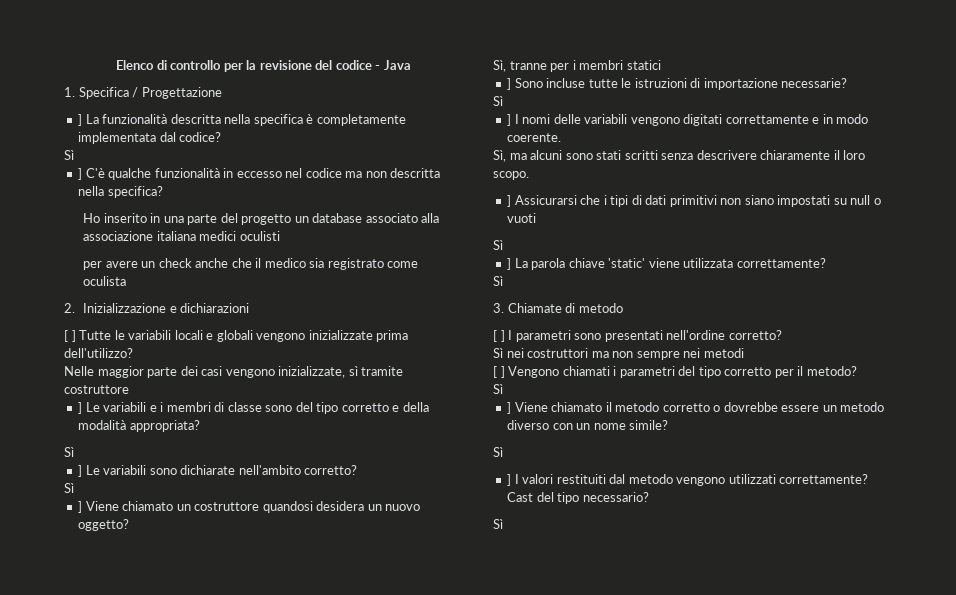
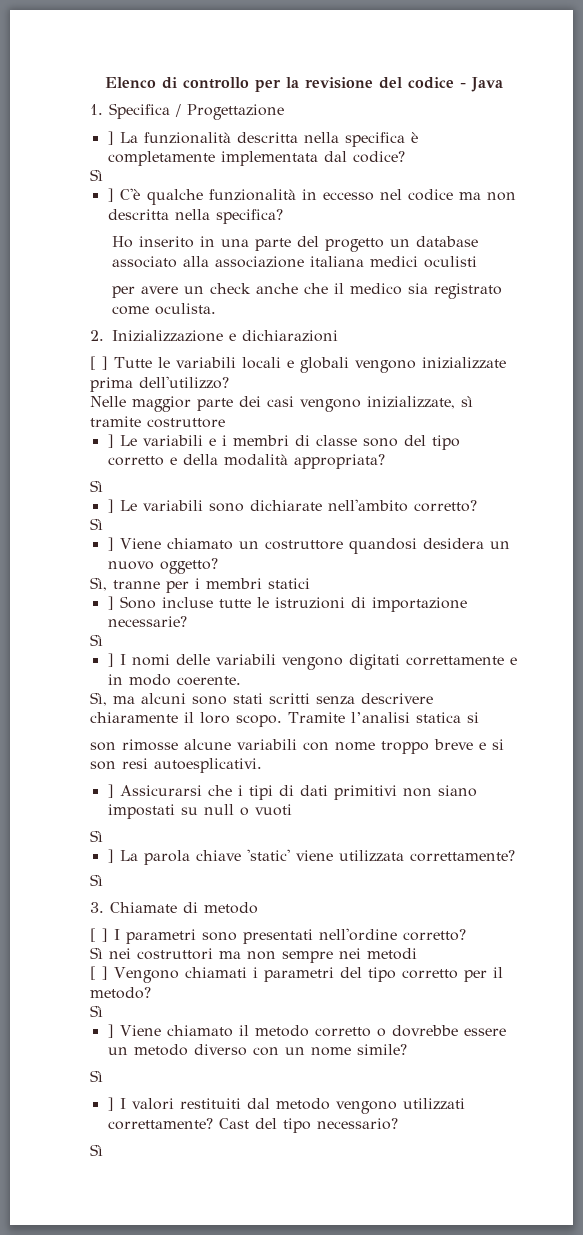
- per avere un check anche che il medico sia registrato come oculista
+ per avere un check anche che il medico sia registrato come oculista.
+ Tramite l’analisi statica si
+ son rimosse alcune variabili con nome troppo breve e si son resi autoesplicativi.

